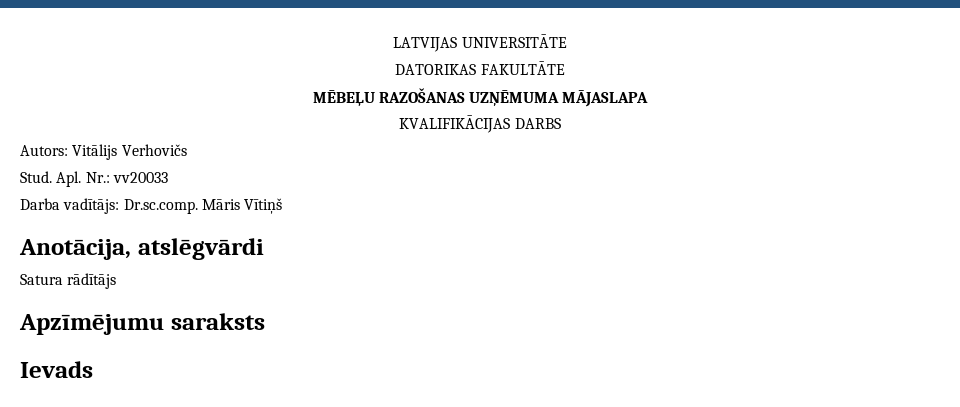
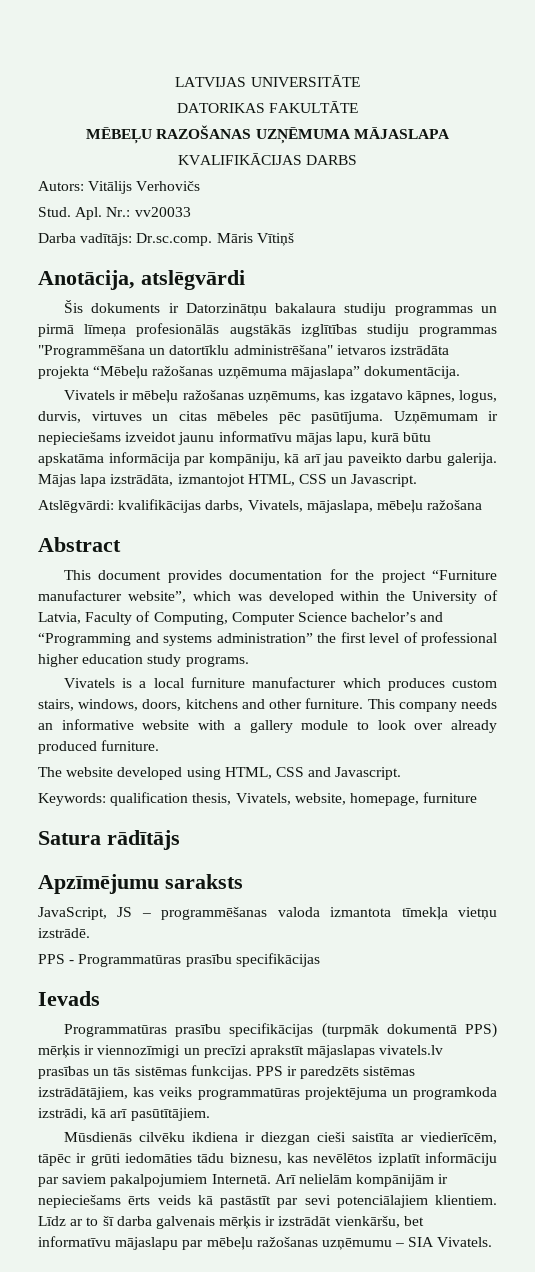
+ Šis dokuments ir Datorzinātņu bakalaura studiju programmas un pirmā līmeņa profesionālās augstākās izglītības studiju programmas "Programmēšana un datortīklu administrēšana" ietvaros izstrādāta projekta “Mēbeļu ražošanas uzņēmuma mājaslapa” dokumentācija.
+ Vivatels ir mēbeļu ražošanas uzņēmums, kas izgatavo kāpnes, logus, durvis, virtuves un citas mēbeles pēc pasūtījuma. Uzņēmumam ir nepieciešams izveidot jaunu informatīvu mājas lapu, kurā būtu apskatāma informācija par kompāniju, kā arī jau paveikto darbu galerija. Mājas lapa izstrādāta, izmantojot HTML, CSS un Javascript.
+ Atslēgvārdi: kvalifikācijas darbs, Vivatels, mājaslapa, mēbeļu ražošana
+ Abstract
+ This document provides documentation for the project “Furniture manufacturer website”, which was developed within the University of Latvia, Faculty of Computing, Computer Science bachelor’s and “Programming and systems administration” the first level of professional higher education study programs.
+ Vivatels is a local furniture manufacturer which produces custom stairs, windows, doors, kitchens and other furniture. This company needs an informative website with a gallery module to look over already produced furniture.
+ The website developed using HTML, CSS and Javascript.
+ Keywords: qualification thesis, Vivatels, website, homepage, furniture
  Satura rādītājs
  Apzīmējumu saraksts
+ JavaScript, JS – programmēšanas valoda izmantota tīmekļa vietņu izstrādē.
+ PPS - Programmatūras prasību specifikācijas
  Ievads
+ Programmatūras prasību specifikācijas (turpmāk dokumentā PPS) mērķis ir viennozīmigi un precīzi aprakstīt mājaslapas vivatels.lv prasības un tās sistēmas funkcijas. PPS ir paredzēts sistēmas izstrādātājiem, kas veiks programmatūras projektējuma un programkoda izstrādi, kā arī pasūtītājiem.
+ Mūsdienās cilvēku ikdiena ir diezgan cieši saistīta ar viedierīcēm, tāpēc ir grūti iedomāties tādu biznesu, kas nevēlētos izplatīt informāciju par saviem pakalpojumiem Internetā. Arī nelielām kompānijām ir nepieciešams ērts veids kā pastāstīt par sevi potenciālajiem klientiem. Līdz ar to šī darba galvenais mērķis ir izstrādāt vienkāršu, bet informatīvu mājaslapu par mēbeļu ražošanas uzņēmumu – SIA Vivatels.

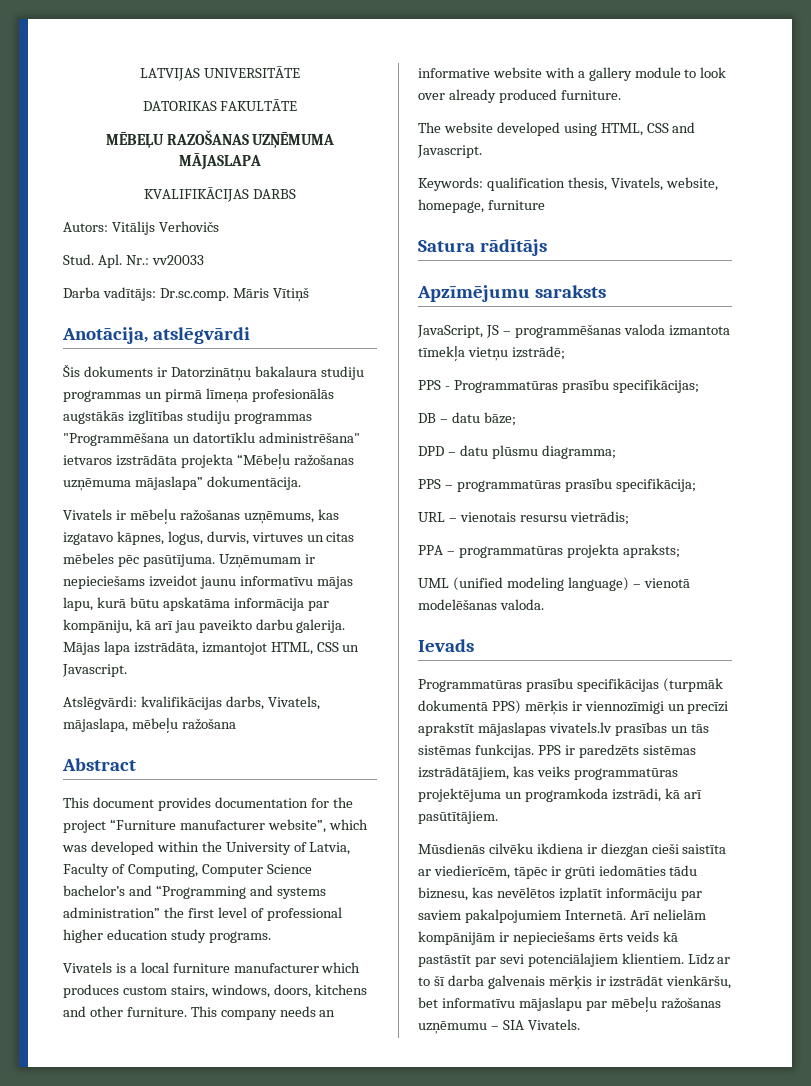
- JavaScript, JS – programmēšanas valoda izmantota tīmekļa vietņu izstrādē.
+ JavaScript, JS – programmēšanas valoda izmantota tīmekļa vietņu izstrādē;
- PPS - Programmatūras prasību specifikācijas
+ PPS - Programmatūras prasību specifikācijas;
+ DB – datu bāze;
+ DPD – datu plūsmu diagramma;
+ PPS – programmatūras prasību specifikācija;
+ URL – vienotais resursu vietrādis;
+ PPA – programmatūras projekta apraksts;
+ UML (unified modeling language) – vienotā modelēšanas valoda.

